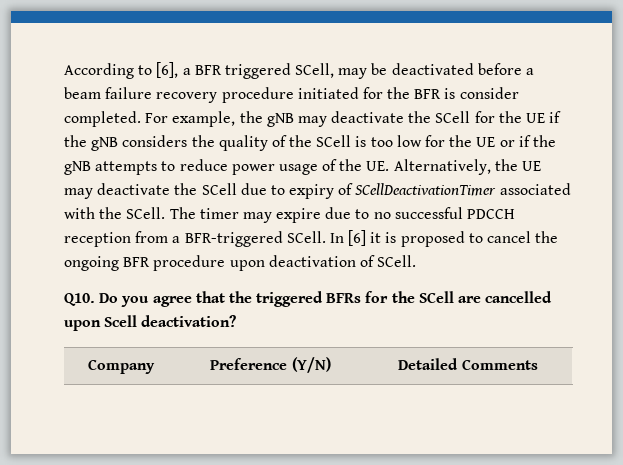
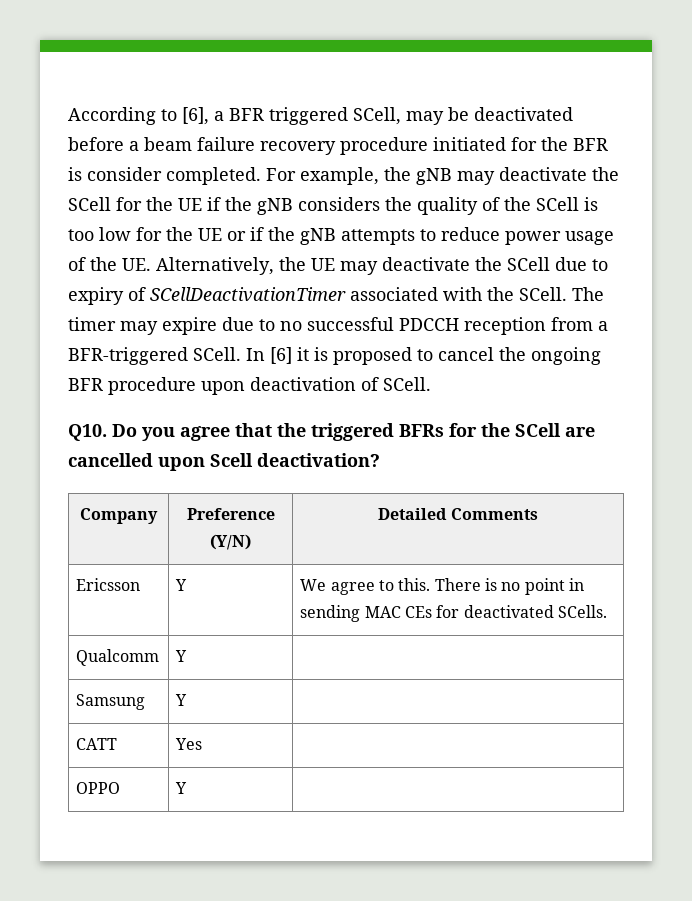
+ Ericsson | Y | We agree to this. There is no point in sending MAC CEs for deactivated SCells.
+ Qualcomm | Y |
+ Samsung | Y |
+ CATT | Yes |
+ OPPO | Y |

